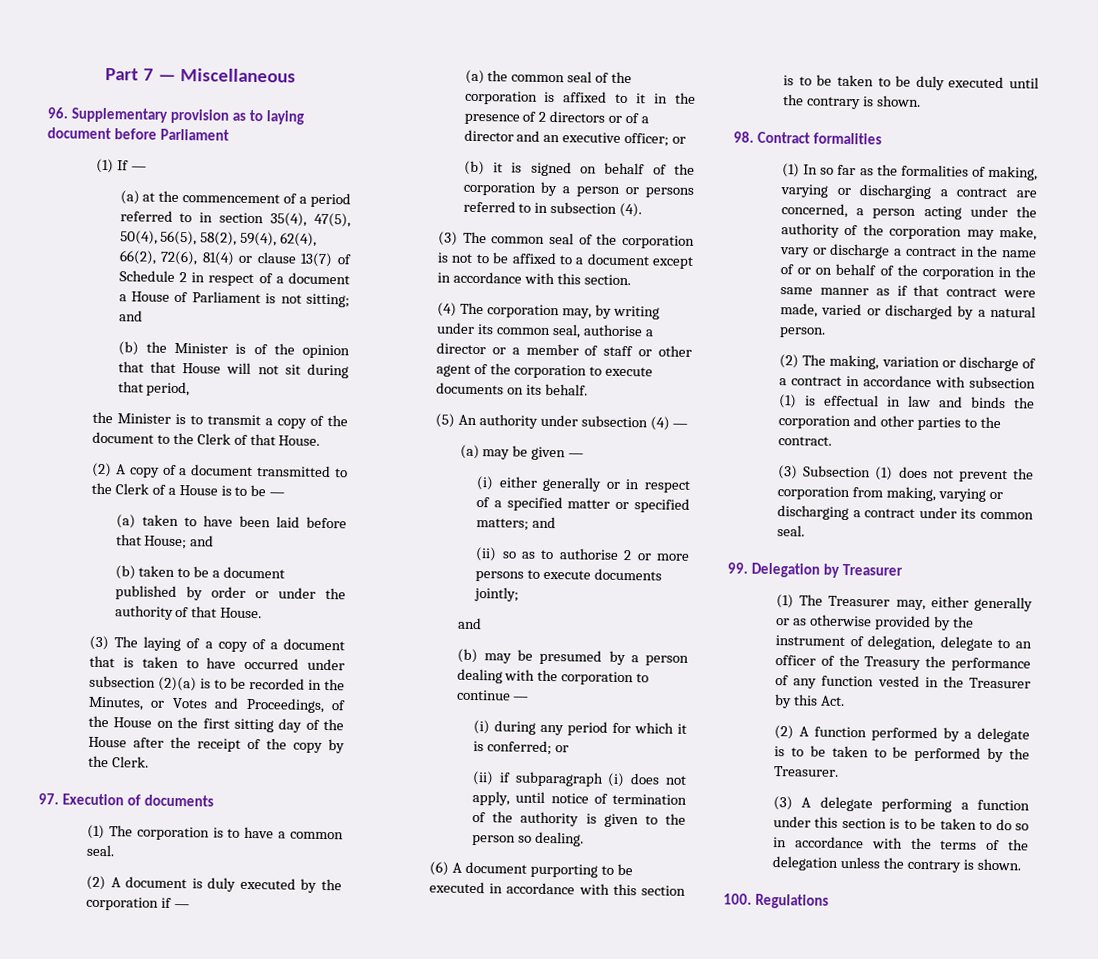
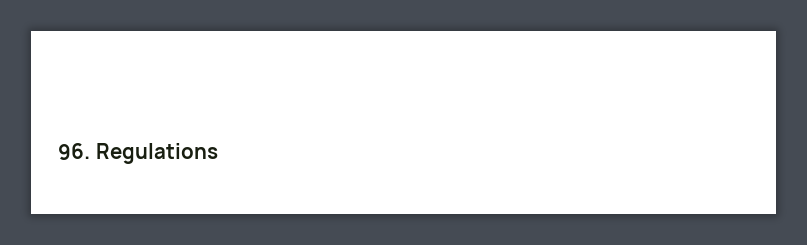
- Part 7 — Miscellaneous
- 96. Supplementary provision as to laying document before Parliament
- (1) If —
- (a) at the commencement of a period referred to in section 35(4), 47(5), 50(4), 56(5), 58(2), 59(4), 62(4), 66(2), 72(6), 81(4) or clause 13(7) of Schedule 2 in respect of a document a House of Parliament is not sitting; and
- (b) the Minister is of the opinion that that House will not sit during that period,
- the Minister is to transmit a copy of the document to the Clerk of that House.
- (2) A copy of a document transmitted to the Clerk of a House is to be —
- (a) taken to have been laid before that House; and
- (b) taken to be a document published by order or under the authority of that House.
- (3) The laying of a copy of a document that is taken to have occurred under subsection (2)(a) is to be recorded in the Minutes, or Votes and Proceedings, of the House on the first sitting day of the House after the receipt of the copy by the Clerk.
- 97. Execution of documents
- (1) The corporation is to have a common seal.
- (2) A document is duly executed by the corporation if —
- (a) the common seal of the corporation is affixed to it in the presence of 2 directors or of a director and an executive officer; or
- (b) it is signed on behalf of the corporation by a person or persons referred to in subsection (4).
- (3) The common seal of the corporation is not to be affixed to a document except in accordance with this section.
- (4) The corporation may, by writing under its common seal, authorise a director or a member of staff or other agent of the corporation to execute documents on its behalf.
- (5) An authority under subsection (4) —
- (a) may be given —
- (i) either generally or in respect of a specified matter or specified matters; and
- (ii) so as to authorise 2 or more persons to execute documents jointly;
- and
- (b) may be presumed by a person dealing with the corporation to continue —
- (i) during any period for which it is conferred; or
- (ii) if subparagraph (i) does not apply, until notice of termination of the authority is given to the person so dealing.
- (6) A document purporting to be executed in accordance with this section is to be taken to be duly executed until the contrary is shown.
- 98. Contract formalities
- (1) In so far as the formalities of making, varying or discharging a contract are concerned, a person acting under the authority of the corporation may make, vary or discharge a contract in the name of or on behalf of the corporation in the same manner as if that contract were made, varied or discharged by a natural person.
- (2) The making, variation or discharge of a contract in accordance with subsection (1) is effectual in law and binds the corporation and other parties to the contract.
- (3) Subsection (1) does not prevent the corporation from making, varying or discharging a contract under its common seal.
- 99. Delegation by Treasurer
- (1) The Treasurer may, either generally or as otherwise provided by the instrument of delegation, delegate to an officer of the Treasury the performance of any function vested in the Treasurer by this Act.
- (2) A function performed by a delegate is to be taken to be performed by the Treasurer.
- (3) A delegate performing a function under this section is to be taken to do so in accordance with the terms of the delegation unless the contrary is shown.
- 100. Regulations
+ 96. Regulations

